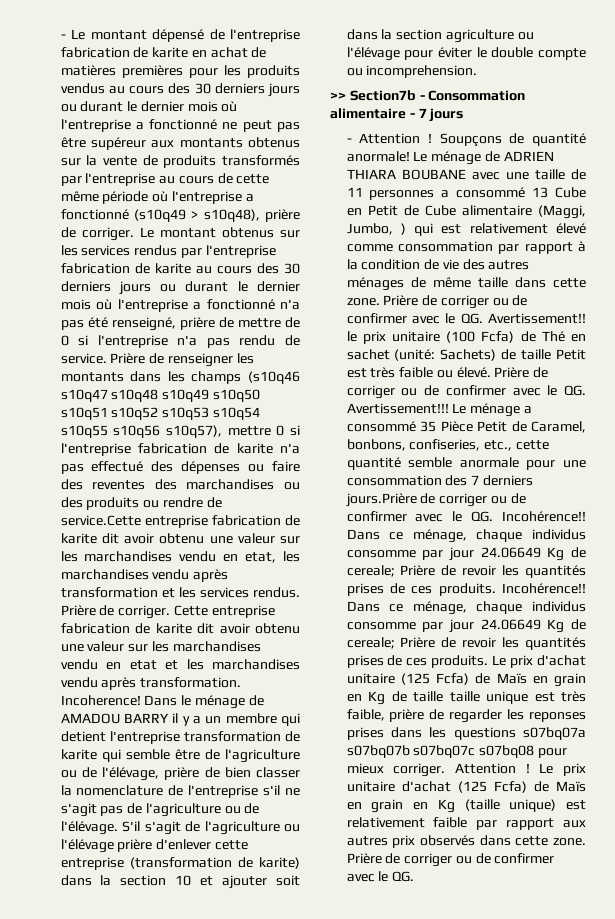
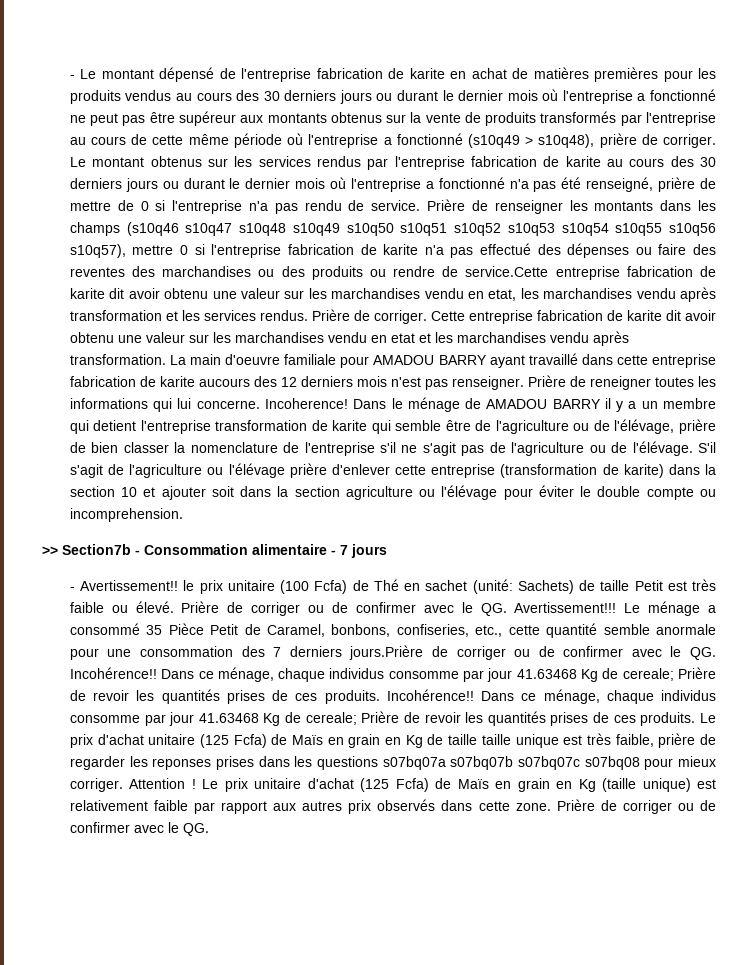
+ La main d'oeuvre familiale pour AMADOU BARRY ayant travaillé dans cette entreprise fabrication de karite aucours des 12 derniers mois n'est pas renseigner. Prière de reneigner toutes les informations qui lui concerne.
- - Attention ! Soupçons de quantité anormale! Le ménage de ADRIEN THIARA BOUBANE avec une taille de 11 personnes a consommé 13 Cube en Petit de Cube alimentaire (Maggi, Jumbo, ) qui est relativement élevé comme consommation par rapport à la condition de vie des autres ménages de même taille dans cette zone. Prière de corriger ou de confirmer avec le QG. Avertissement!! le prix unitaire (100 Fcfa) de Thé en sachet (unité: Sachets) de taille Petit est très faible ou élevé.
+ - Avertissement!! le prix unitaire (100 Fcfa) de Thé en sachet (unité: Sachets) de taille Petit est très faible ou élevé.
- Le ménage a consommé 35 Pièce Petit de Caramel, bonbons, confiseries, etc., cette quantité semble anormale pour une consommation des 7 derniers jours.Prière de corriger ou de confirmer avec le QG. Incohérence!! Dans ce ménage, chaque individus consomme par jour 24.06649 Kg de cereale; Prière de revoir les quantités prises de ces produits. Incohérence!! Dans ce ménage, chaque individus consomme par jour 24.06649 Kg de cereale; Prière de revoir les quantités prises de ces produits.
+ Le ménage a consommé 35 Pièce Petit de Caramel, bonbons, confiseries, etc., cette quantité semble anormale pour une consommation des 7 derniers jours.Prière de corriger ou de confirmer avec le QG. Incohérence!! Dans ce ménage, chaque individus consomme par jour 41.63468 Kg de cereale; Prière de revoir les quantités prises de ces produits. Incohérence!! Dans ce ménage, chaque individus consomme par jour 41.63468 Kg de cereale; Prière de revoir les quantités prises de ces produits.

